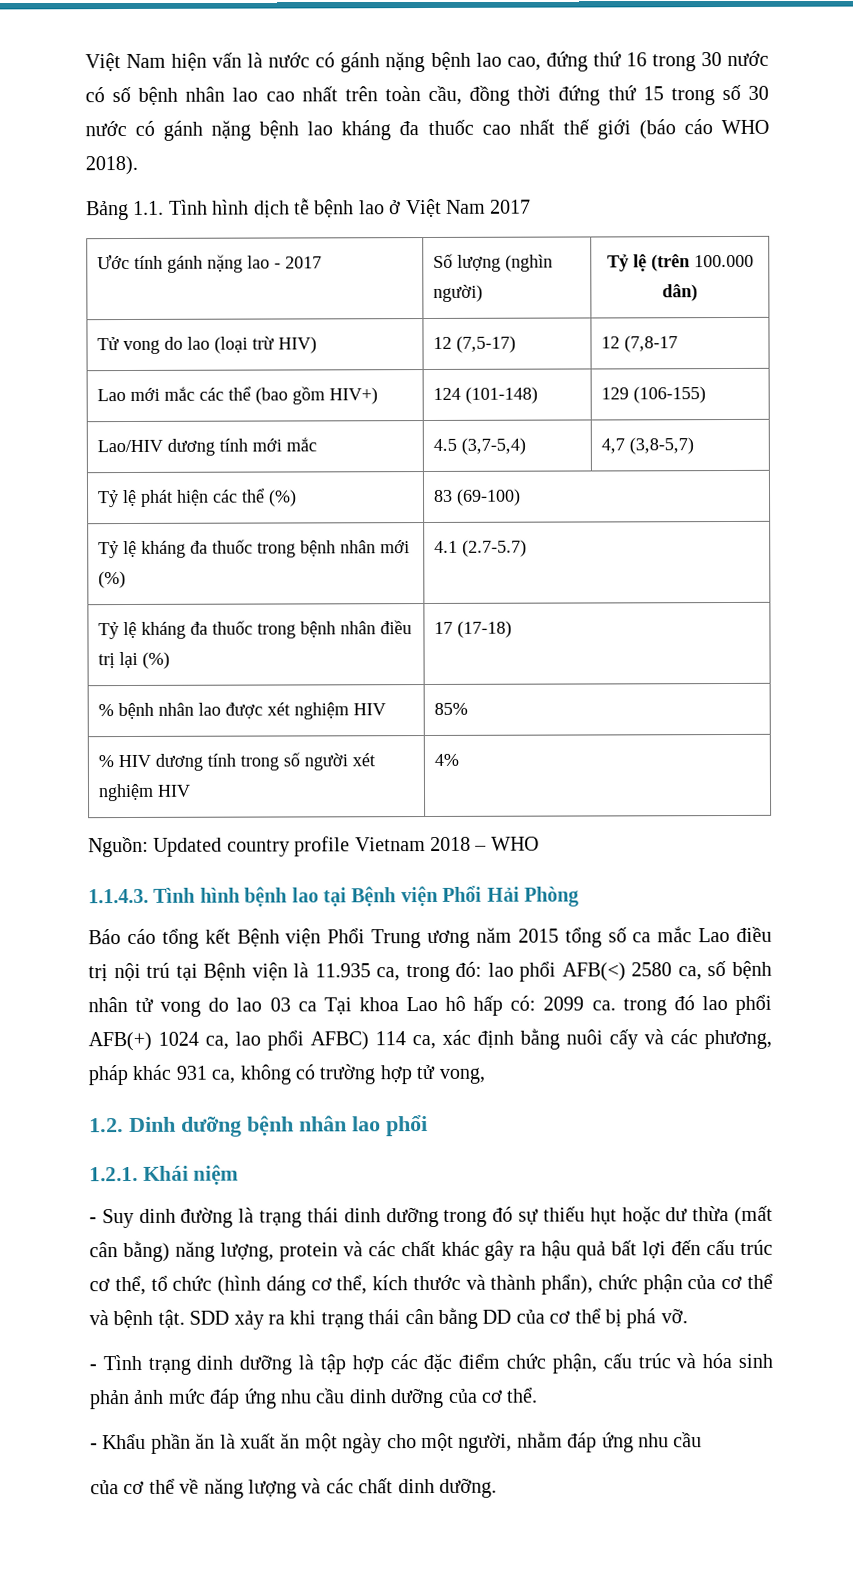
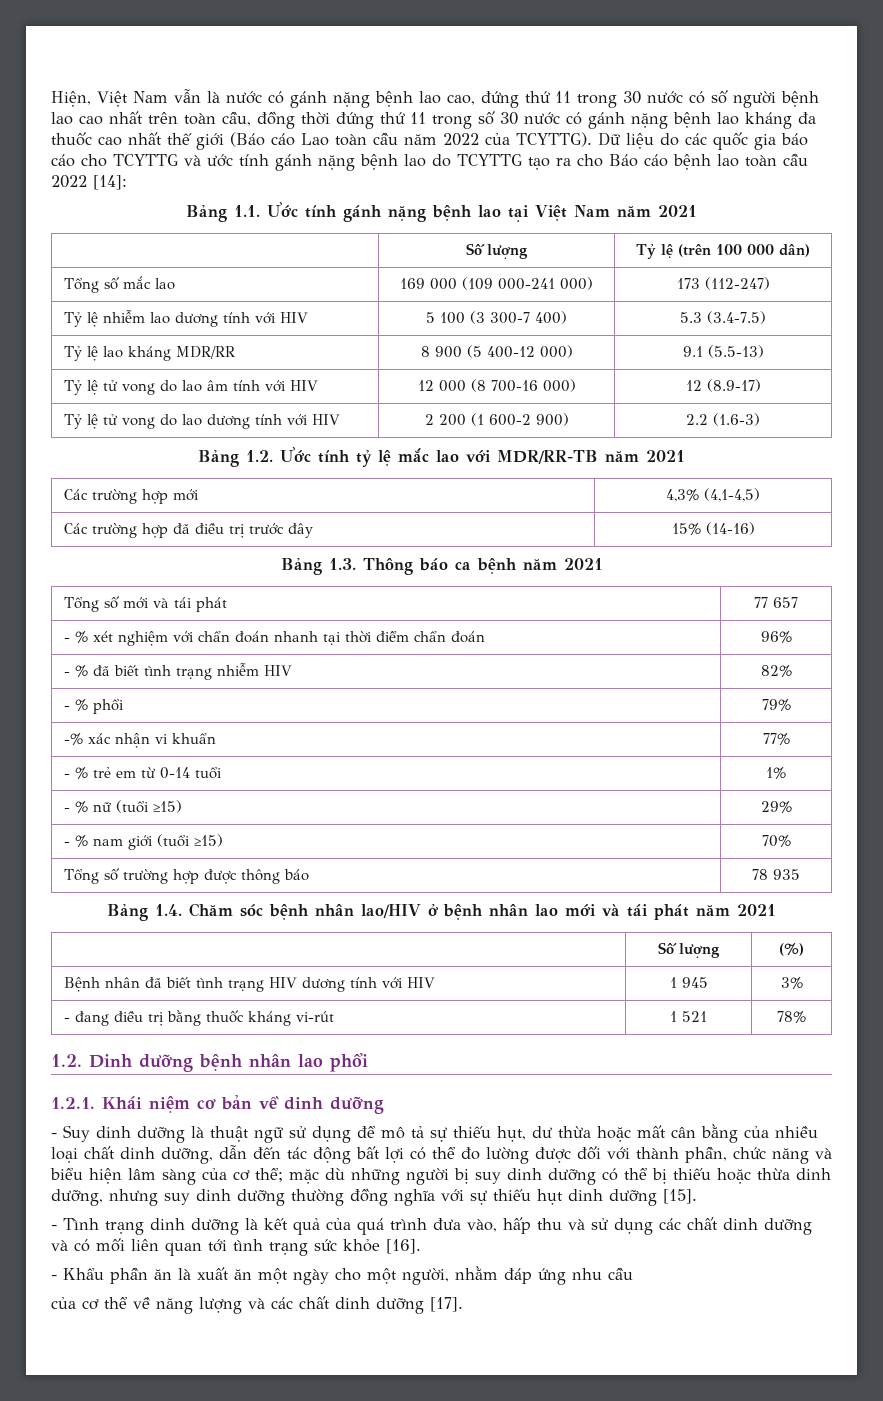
- Việt Nam hiện vấn là nước có gánh nặng bệnh lao cao, đứng thứ 16 trong 30 nước có số bệnh nhân lao cao nhất trên toàn cầu, đồng thời đứng thứ 15 trong số 30 nước có gánh nặng bệnh lao kháng đa thuốc cao nhất thế giới (báo cáo WHO 2018).
- Bảng 1.1. Tình hình dịch tễ bệnh lao ở Việt Nam 2017
- Ước tính gánh nặng lao - 2017 | Số lượng (nghìn người) | Tỷ lệ (trên 100.000 dân)
+ Hiện, Việt Nam vẫn là nước có gánh nặng bệnh lao cao, đứng thứ 11 trong 30 nước có số người bệnh lao cao nhất trên toàn cầu, đồng thời đứng thứ 11 trong số 30 nước có gánh nặng bệnh lao kháng đa thuốc cao nhất thế giới (Báo cáo Lao toàn cầu năm 2022 của TCYTTG). Dữ liệu do các quốc gia báo cáo cho TCYTTG và ước tính gánh nặng bệnh lao do TCYTTG tạo ra cho Báo cáo bệnh lao toàn cầu 2022 [14]:
+ Bảng 1.1. Ước tính gánh nặng bệnh lao tại Việt Nam năm 2021
+ | Số lượng | Tỷ lệ (trên 100 000 dân)
- Tử vong do lao (loại trừ HIV) | 12 (7,5-17) | 12 (7,8-17
- Lao mới mắc các thể (bao gồm HIV+) | 124 (101-148) | 129 (106-155)
- Lao/HIV dương tính mới mắc | 4.5 (3,7-5,4) | 4,7 (3,8-5,7)
- Tỷ lệ phát hiện các thể (%) | 83 (69-100)
- Tỷ lệ kháng đa thuốc trong bệnh nhân mới (%) | 4.1 (2.7-5.7)
- Tỷ lệ kháng đa thuốc trong bệnh nhân điều trị lại (%) | 17 (17-18)
- % bệnh nhân lao được xét nghiệm HIV | 85%
- % HIV dương tính trong số người xét nghiệm HIV | 4%
- Nguồn: Updated country profile Vietnam 2018 – WHO
- 1.1.4.3. Tình hình bệnh lao tại Bệnh viện Phổi Hải Phòng
- Báo cáo tổng kết Bệnh viện Phổi Trung ương năm 2015 tổng số ca mắc Lao điều trị nội trú tại Bệnh viện là 11.935 ca, trong đó: lao phổi AFB(<) 2580 ca, số bệnh nhân tử vong do lao 03 ca Tại khoa Lao hô hấp có: 2099 ca. trong đó lao phổi AFB(+) 1024 ca, lao phổi AFBC) 114 ca, xác định bằng nuôi cấy và các phương, pháp khác 931 ca, không có trường hợp tử vong,
+ Tổng số mắc lao | 169 000 (109 000-241 000) | 173 (112-247)
+ Tỷ lệ nhiễm lao dương tính với HIV | 5 100 (3 300-7 400) | 5.3 (3.4-7.5)
+ Tỷ lệ lao kháng MDR/RR | 8 900 (5 400-12 000) | 9.1 (5.5-13)
+ Tỷ lệ tử vong do lao âm tính với HIV | 12 000 (8 700-16 000) | 12 (8.9-17)
+ Tỷ lệ tử vong do lao dương tính với HIV | 2 200 (1 600-2 900) | 2.2 (1.6-3)
+ Bảng 1.2. Ước tính tỷ lệ mắc lao với MDR/RR-TB năm 2021
+ Các trường hợp mới | 4,3% (4,1-4,5)
+ Các trường hợp đã điều trị trước đây | 15% (14-16)
+ Bảng 1.3. Thông báo ca bệnh năm 2021
+ Tổng số mới và tái phát | 77 657
+ - % xét nghiệm với chẩn đoán nhanh tại thời điểm chẩn đoán | 96%
+ - % đã biết tình trạng nhiễm HIV | 82%
+ - % phổi | 79%
+ -% xác nhận vi khuẩn | 77%
+ - % trẻ em từ 0-14 tuổi | 1%
+ - % nữ (tuổi ≥15) | 29%
+ - % nam giới (tuổi ≥15) | 70%
+ Tổng số trường hợp được thông báo | 78 935
+ Bảng 1.4. Chăm sóc bệnh nhân lao/HIV ở bệnh nhân lao mới và tái phát năm 2021
+ | Số lượng | (%)
+ Bệnh nhân đã biết tình trạng HIV dương tính với HIV | 1 945 | 3%
+ - đang điều trị bằng thuốc kháng vi-rút | 1 521 | 78%
- 1.2.1. Khái niệm
- - Suy dinh đường là trạng thái dinh dưỡng trong đó sự thiếu hụt hoặc dư thừa (mất cân bằng) năng lượng, protein và các chất khác gây ra hậu quả bất lợi đến cấu trúc cơ thể, tổ chức (hình dáng cơ thể, kích thước và thành phẩn), chức phận của cơ thể và bệnh tật. SDD xảy ra khi trạng thái cân bằng DD của cơ thể bị phá vỡ.
+ 1.2.1. Khái niệm cơ bản về dinh dưỡng
+ - Suy dinh dưỡng là thuật ngữ sử dụng để mô tả sự thiếu hụt, dư thừa hoặc mất cân bằng của nhiều loại chất dinh dưỡng, dẫn đến tác động bất lợi có thể đo lường được đối với thành phần, chức năng và biểu hiện lâm sàng của cơ thể; mặc dù những người bị suy dinh dưỡng có thể bị thiếu hoặc thừa dinh dưỡng, nhưng suy dinh dưỡng thường đồng nghĩa với sự thiếu hụt dinh dưỡng [15].
- - Tình trạng dinh dưỡng là tập hợp các đặc điểm chức phận, cấu trúc và hóa sinh phản ảnh mức đáp ứng nhu cầu dinh dưỡng của cơ thể.
+ - Tình trạng dinh dưỡng là kết quả của quá trình đưa vào, hấp thu và sử dụng các chất dinh dưỡng và có mối liên quan tới tình trạng sức khỏe [16].
- của cơ thể về năng lượng và các chất dinh dưỡng.
+ của cơ thể về năng lượng và các chất dinh dưỡng [17].

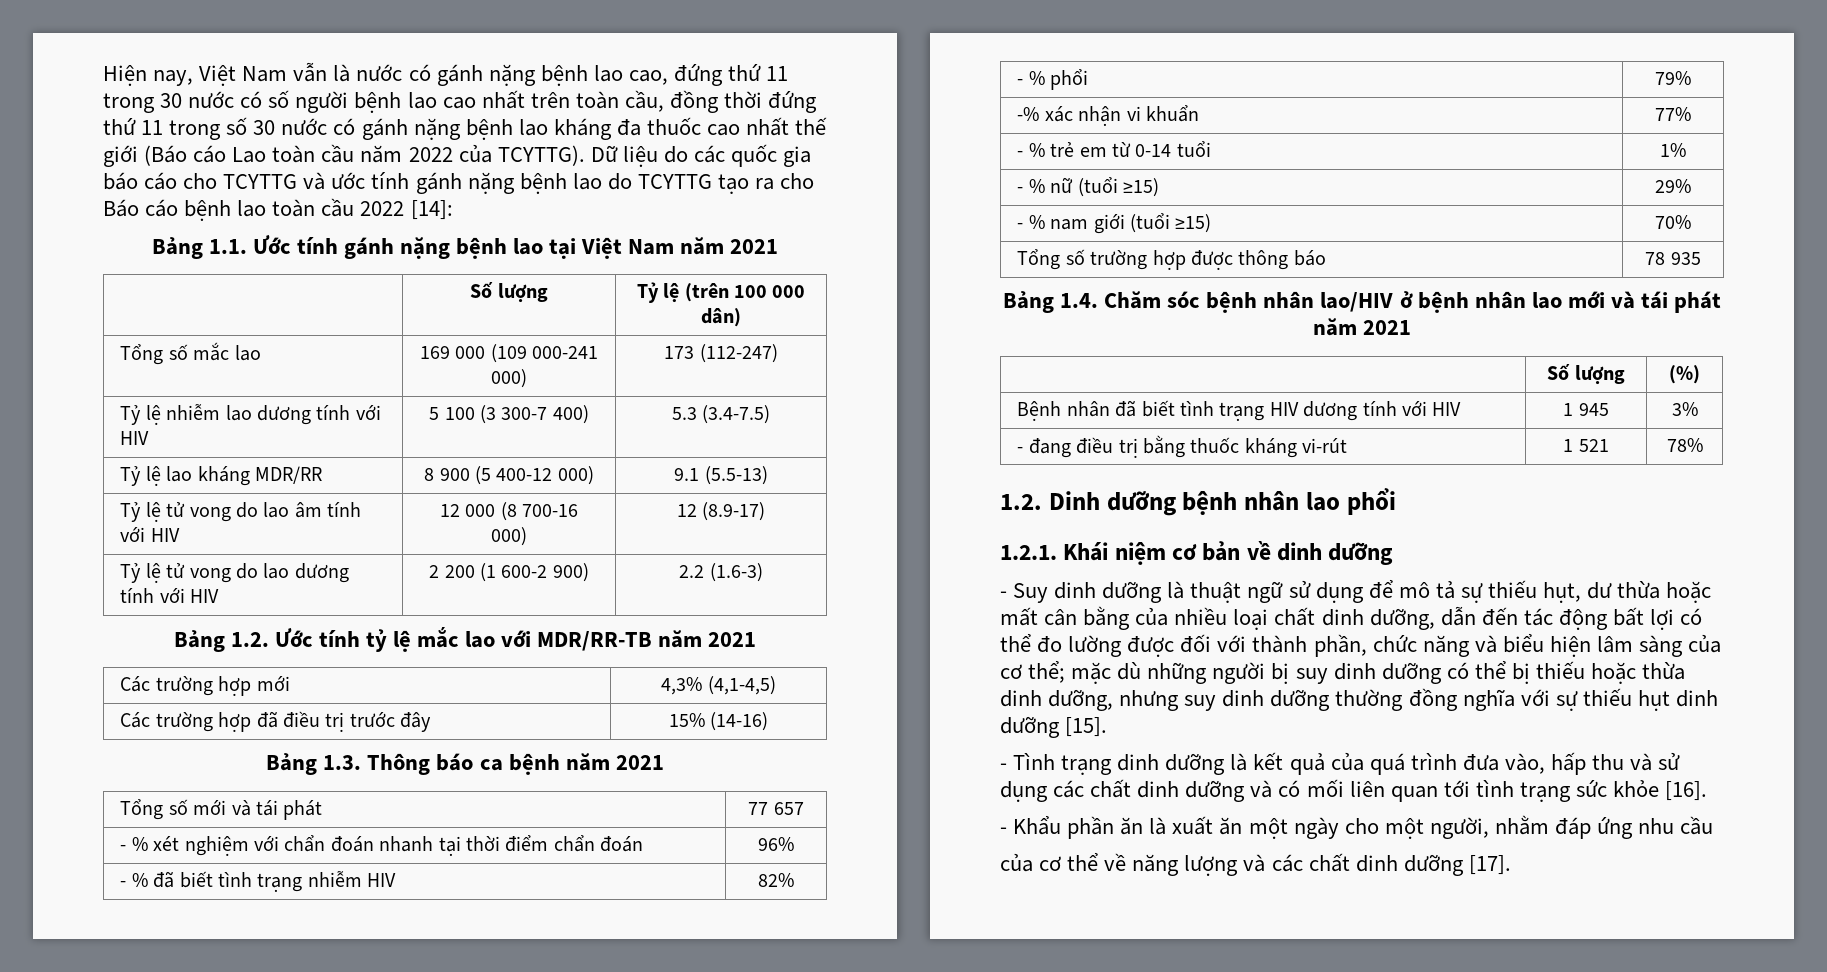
- Hiện, Việt Nam vẫn là nước có gánh nặng bệnh lao cao, đứng thứ 11 trong 30 nước có số người bệnh lao cao nhất trên toàn cầu, đồng thời đứng thứ 11 trong số 30 nước có gánh nặng bệnh lao kháng đa thuốc cao nhất thế giới (Báo cáo Lao toàn cầu năm 2022 của TCYTTG).
+ Hiện nay, Việt Nam vẫn là nước có gánh nặng bệnh lao cao, đứng thứ 11 trong 30 nước có số người bệnh lao cao nhất trên toàn cầu, đồng thời đứng thứ 11 trong số 30 nước có gánh nặng bệnh lao kháng đa thuốc cao nhất thế giới (Báo cáo Lao toàn cầu năm 2022 của TCYTTG).

